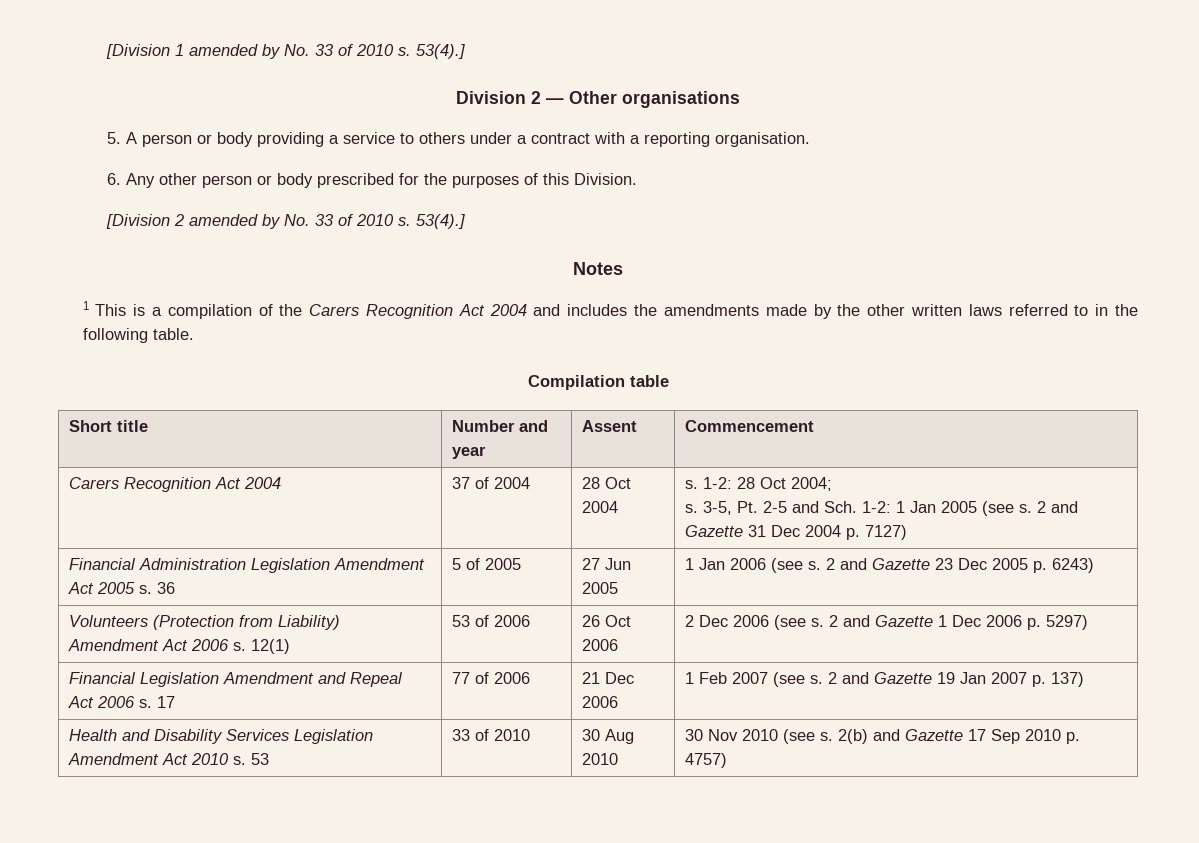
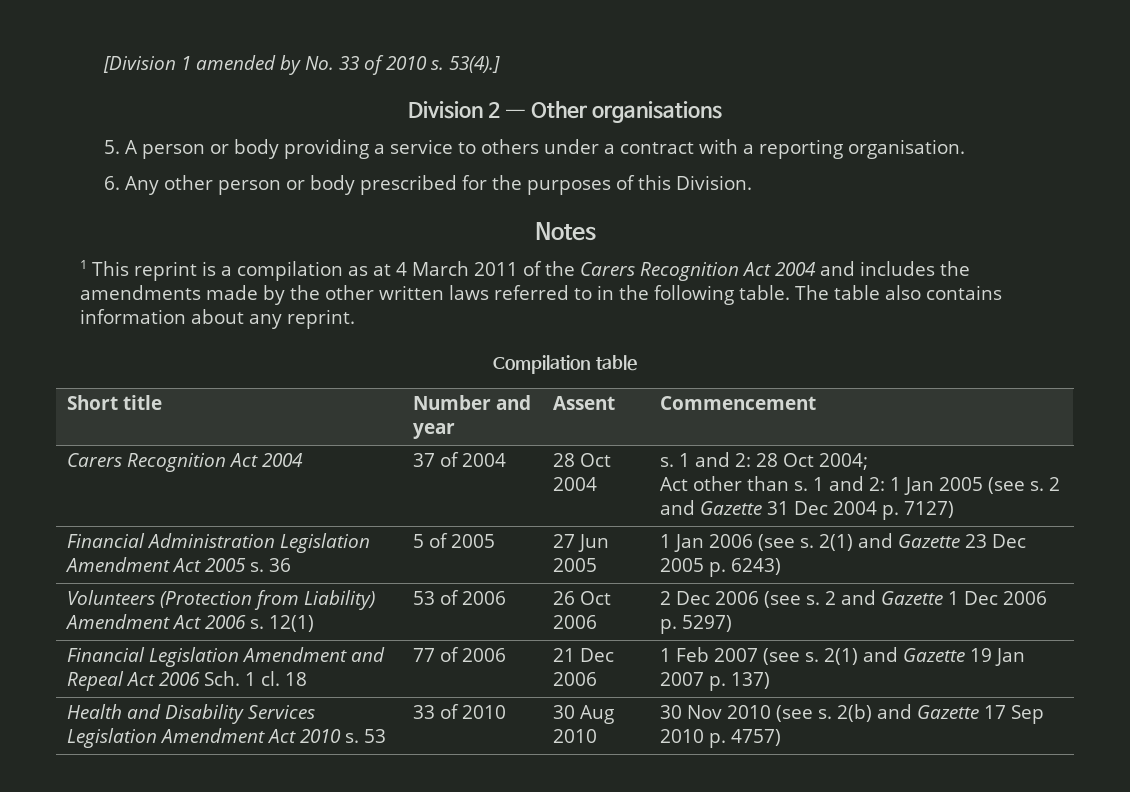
- [Division 2 amended by No. 33 of 2010 s. 53(4).]
- 1 This is a compilation of the Carers Recognition Act 2004 and includes the amendments made by the other written laws referred to in the following table.
+ 1 This reprint is a compilation as at 4 March 2011 of the Carers Recognition Act 2004 and includes the amendments made by the other written laws referred to in the following table. The table also contains information about any reprint.
- Carers Recognition Act 2004 | 37 of 2004 | 28 Oct 2004 | s. 1-2: 28 Oct 2004;
- s. 3-5, Pt. 2-5 and Sch. 1-2: 1 Jan 2005 (see s. 2 and Gazette 31 Dec 2004 p. 7127)
+ Carers Recognition Act 2004 | 37 of 2004 | 28 Oct 2004 | s. 1 and 2: 28 Oct 2004;
+ Act other than s. 1 and 2: 1 Jan 2005 (see s. 2 and Gazette 31 Dec 2004 p. 7127)
- Financial Administration Legislation Amendment Act 2005 s. 36 | 5 of 2005 | 27 Jun 2005 | 1 Jan 2006 (see s. 2 and Gazette 23 Dec 2005 p. 6243)
+ Financial Administration Legislation Amendment Act 2005 s. 36 | 5 of 2005 | 27 Jun 2005 | 1 Jan 2006 (see s. 2(1) and Gazette 23 Dec 2005 p. 6243)
- Financial Legislation Amendment and Repeal Act 2006 s. 17 | 77 of 2006 | 21 Dec 2006 | 1 Feb 2007 (see s. 2 and Gazette 19 Jan 2007 p. 137)
+ Financial Legislation Amendment and Repeal Act 2006 Sch. 1 cl. 18 | 77 of 2006 | 21 Dec 2006 | 1 Feb 2007 (see s. 2(1) and Gazette 19 Jan 2007 p. 137)

